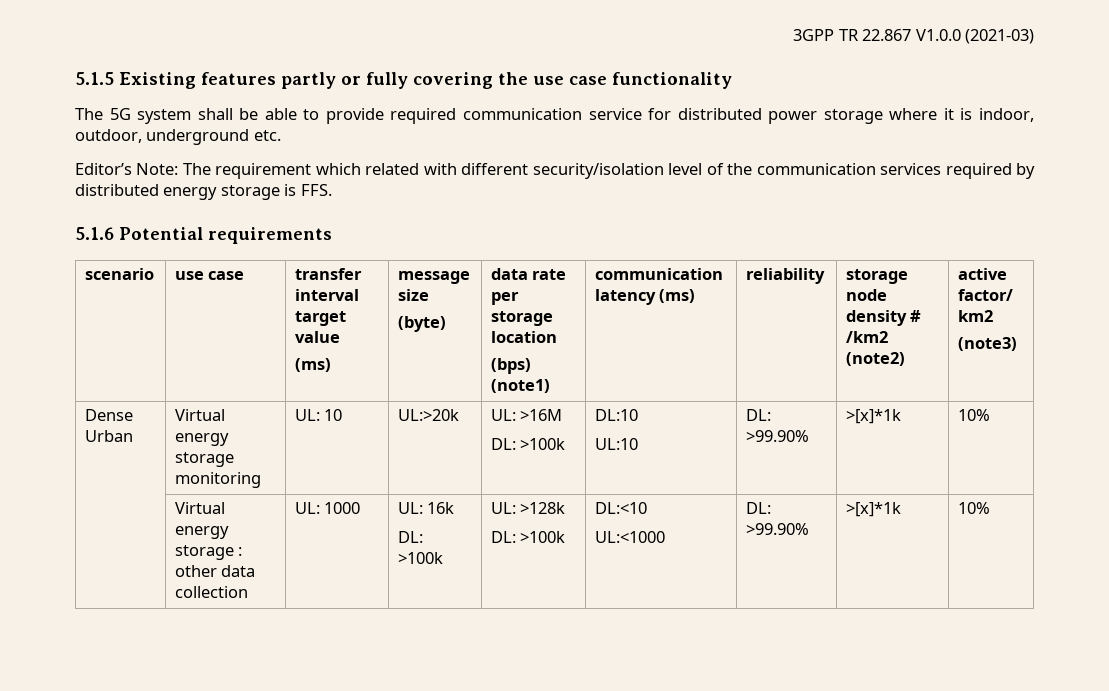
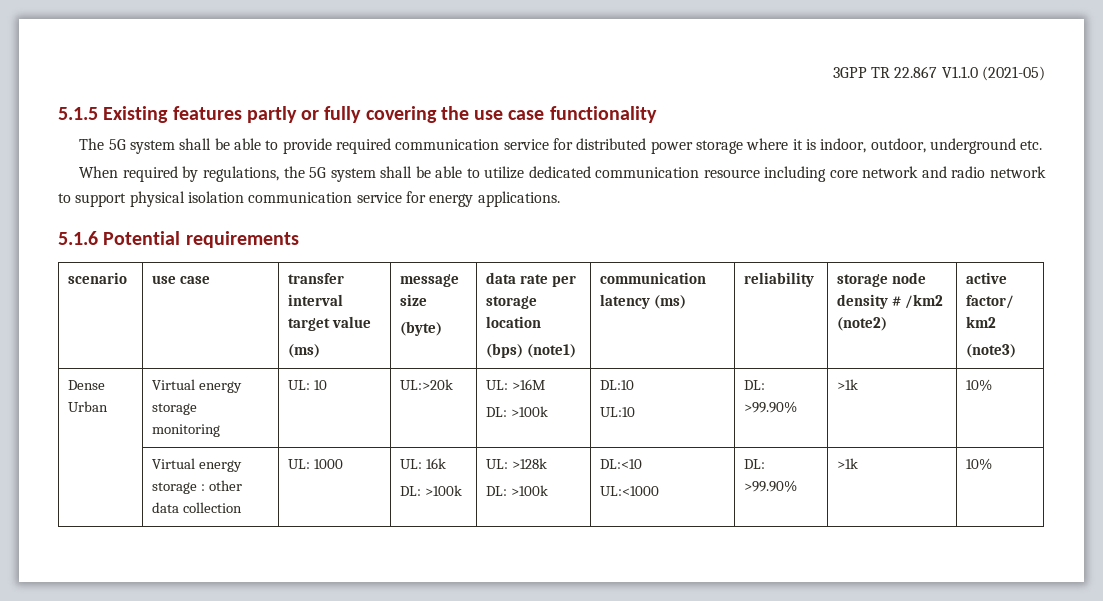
- 3GPP TR 22.867 V1.0.0 (2021-03)
+ 3GPP TR 22.867 V1.1.0 (2021-05)
- Editor’s Note: The requirement which related with different security/isolation level of the communication services required by distributed energy storage is FFS.
+ When required by regulations, the 5G system shall be able to utilize dedicated communication resource including core network and radio network to support physical isolation communication service for energy applications.
  Dense Urban | Virtual energy storage monitoring | UL: 10 | UL:>20k | UL: >16M
  DL: >100k | DL:10
- UL:10 | DL: >99.90% | >[x]*1k | 10%
+ UL:10 | DL: >99.90% | >1k | 10%
  | Virtual energy storage : other data collection | UL: 1000 | UL: 16k
  DL: >100k | UL: >128k
  DL: >100k | DL:<10
- UL:<1000 | DL: >99.90% | >[x]*1k | 10%
+ UL:<1000 | DL: >99.90% | >1k | 10%

